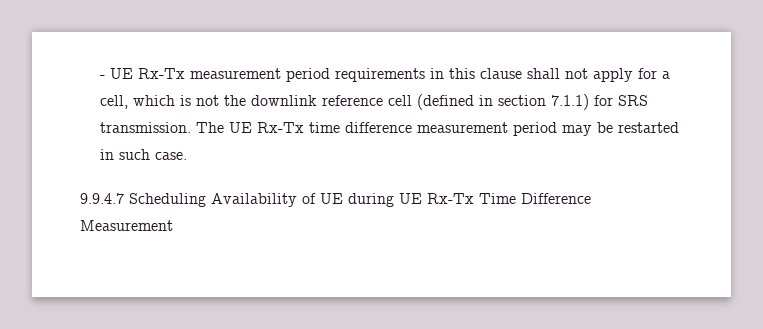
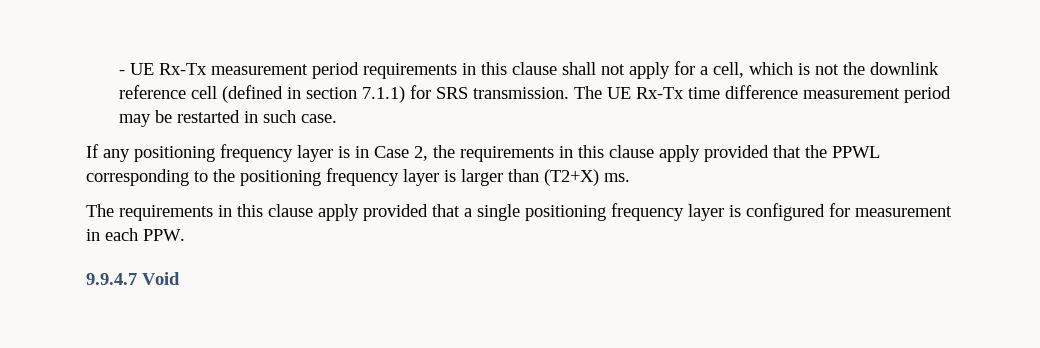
- 9.9.4.7 Scheduling Availability of UE during UE Rx-Tx Time Difference Measurement
+ If any positioning frequency layer is in Case 2, the requirements in this clause apply provided that the PPWL corresponding to the positioning frequency layer is larger than (T2+X) ms.
+ The requirements in this clause apply provided that a single positioning frequency layer is configured for measurement in each PPW.
+ 9.9.4.7 Void

